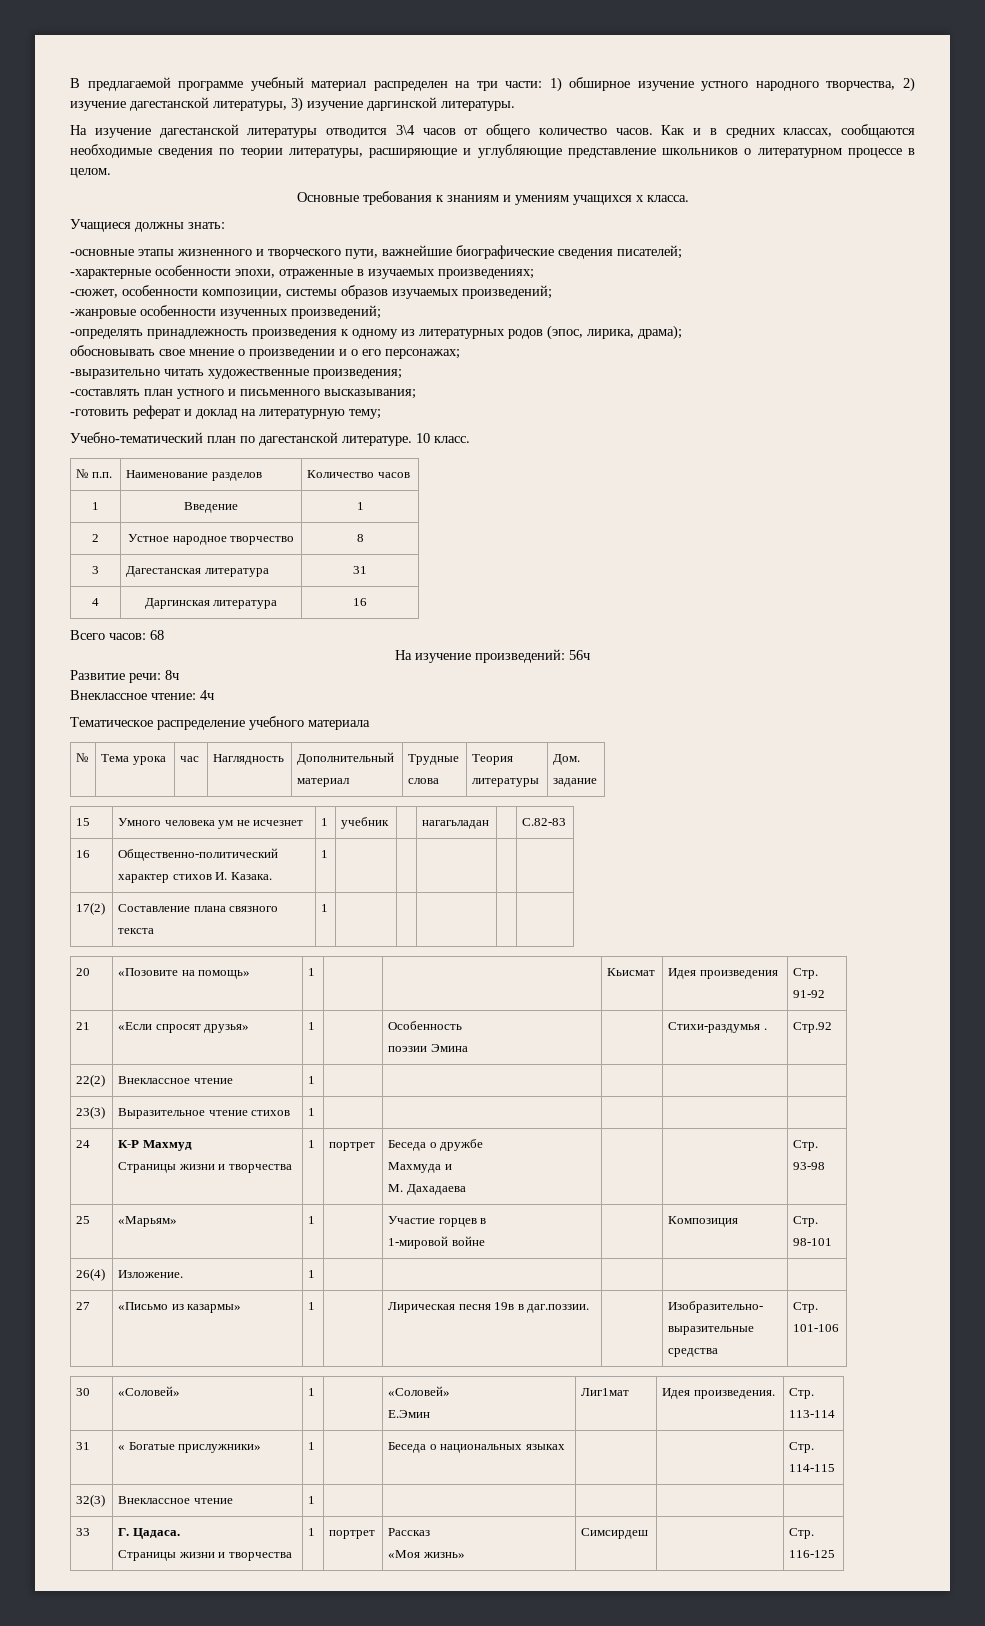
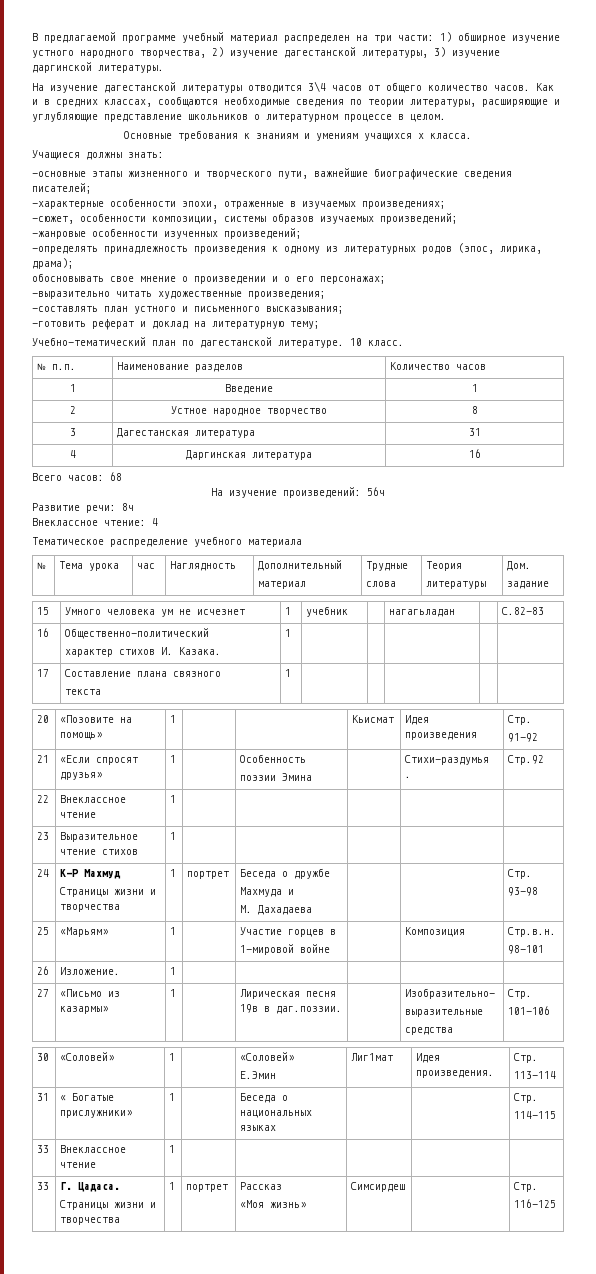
- Внеклассное чтение: 4ч
+ Внеклассное чтение: 4
- 17(2) | Составление плана связного
+ 17 | Составление плана связного
- 22(2) | Внеклассное чтение | 1 | | | | |
- 23(3) | Выразительное чтение стихов | 1 | | | | |
+ 22 | Внеклассное чтение | 1 | | | | |
+ 23 | Выразительное чтение стихов | 1 | | | | |
  25 | «Марьям» | 1 | | Участие горцев в
- 1-мировой войне | | Композиция | Стр.
+ 1-мировой войне | | Композиция | Стр.в.н.
- 26(4) | Изложение. | 1 | | | | |
+ 26 | Изложение. | 1 | | | | |
- 32(3) | Внеклассное чтение | 1 | | | | |
+ 33 | Внеклассное чтение | 1 | | | | |

